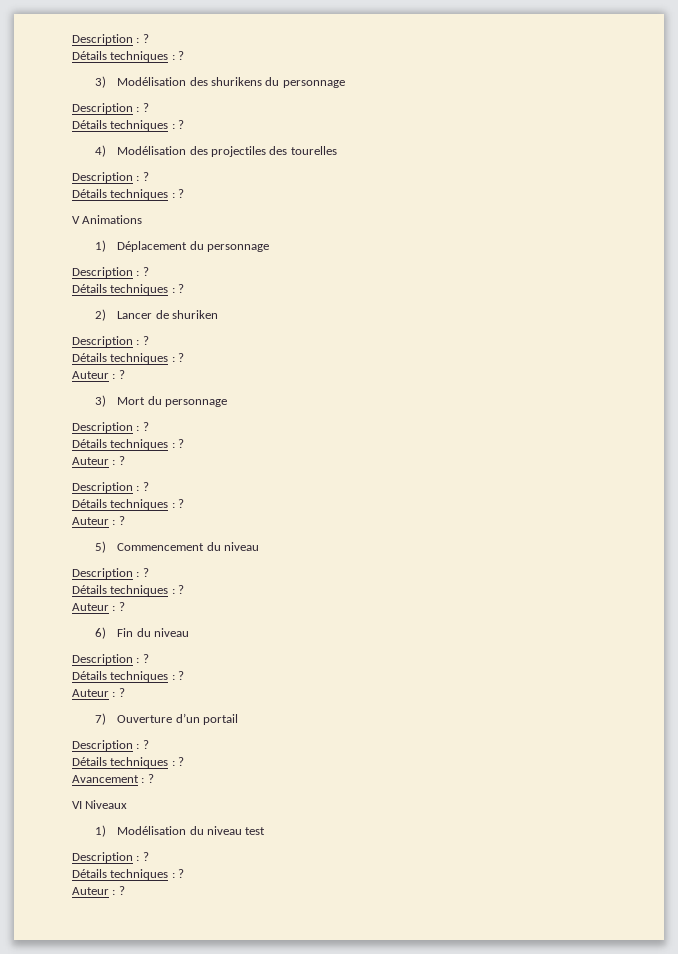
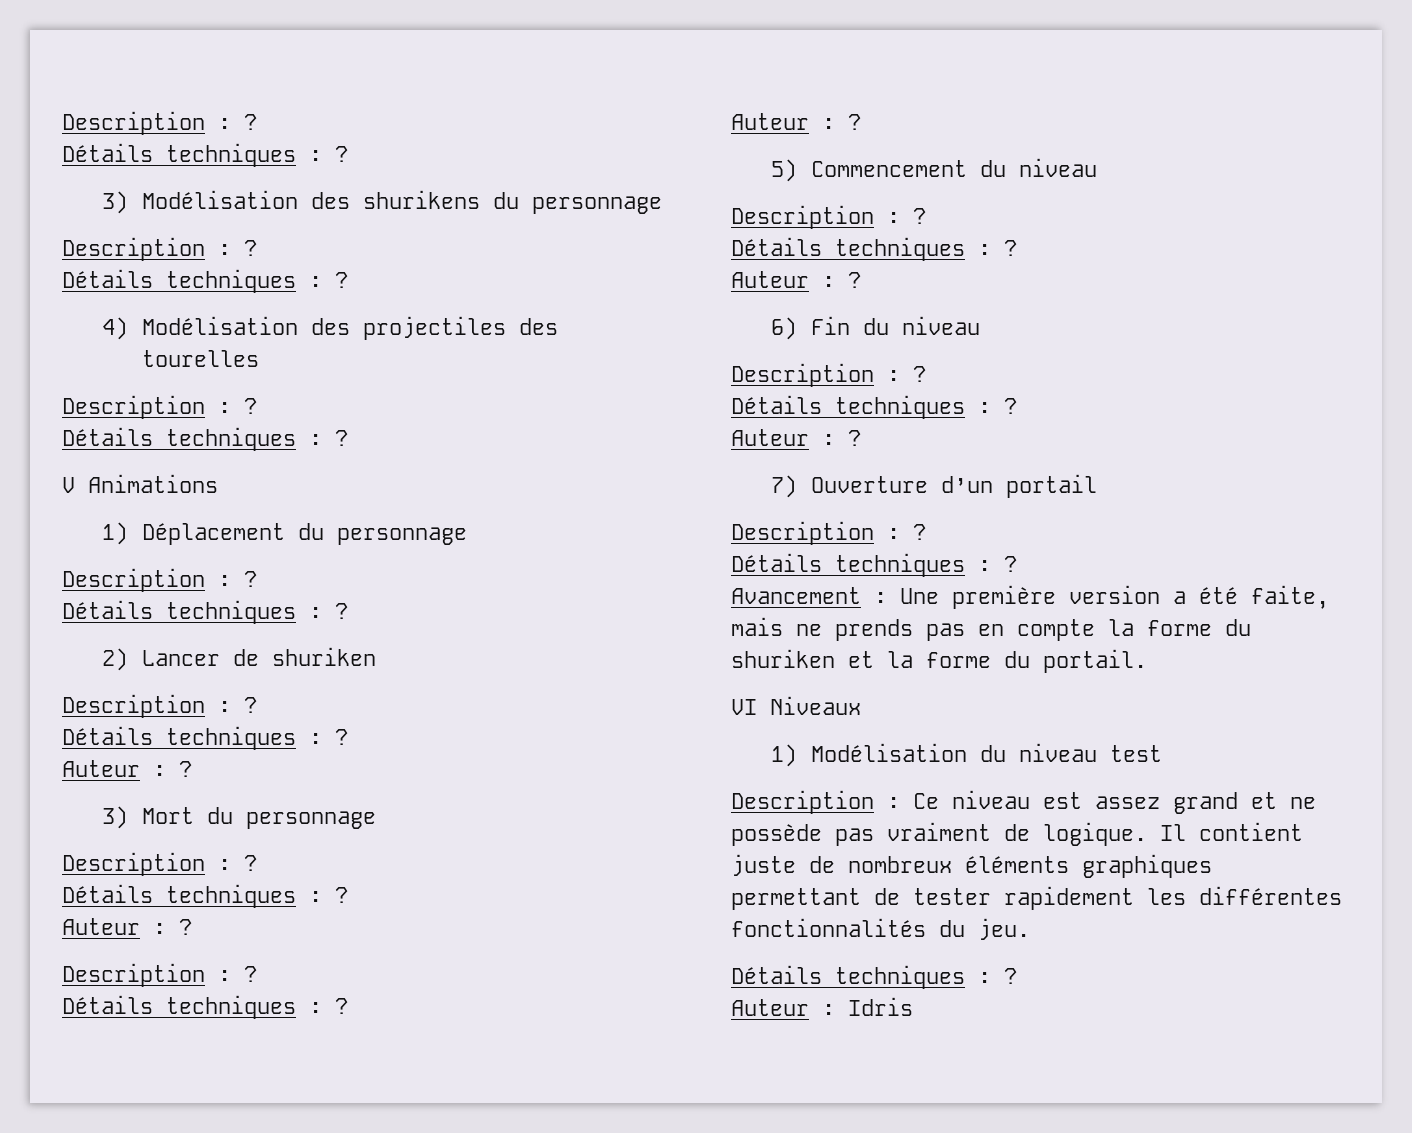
- Avancement : ?
+ Avancement : Une première version a été faite, mais ne prends pas en compte la forme du shuriken et la forme du portail.
  1) Modélisation du niveau test
- Description : ?
+ Description : Ce niveau est assez grand et ne possède pas vraiment de logique. Il contient juste de nombreux éléments graphiques permettant de tester rapidement les différentes fonctionnalités du jeu.
  Détails techniques : ?
- Auteur : ?
+ Auteur : Idris

